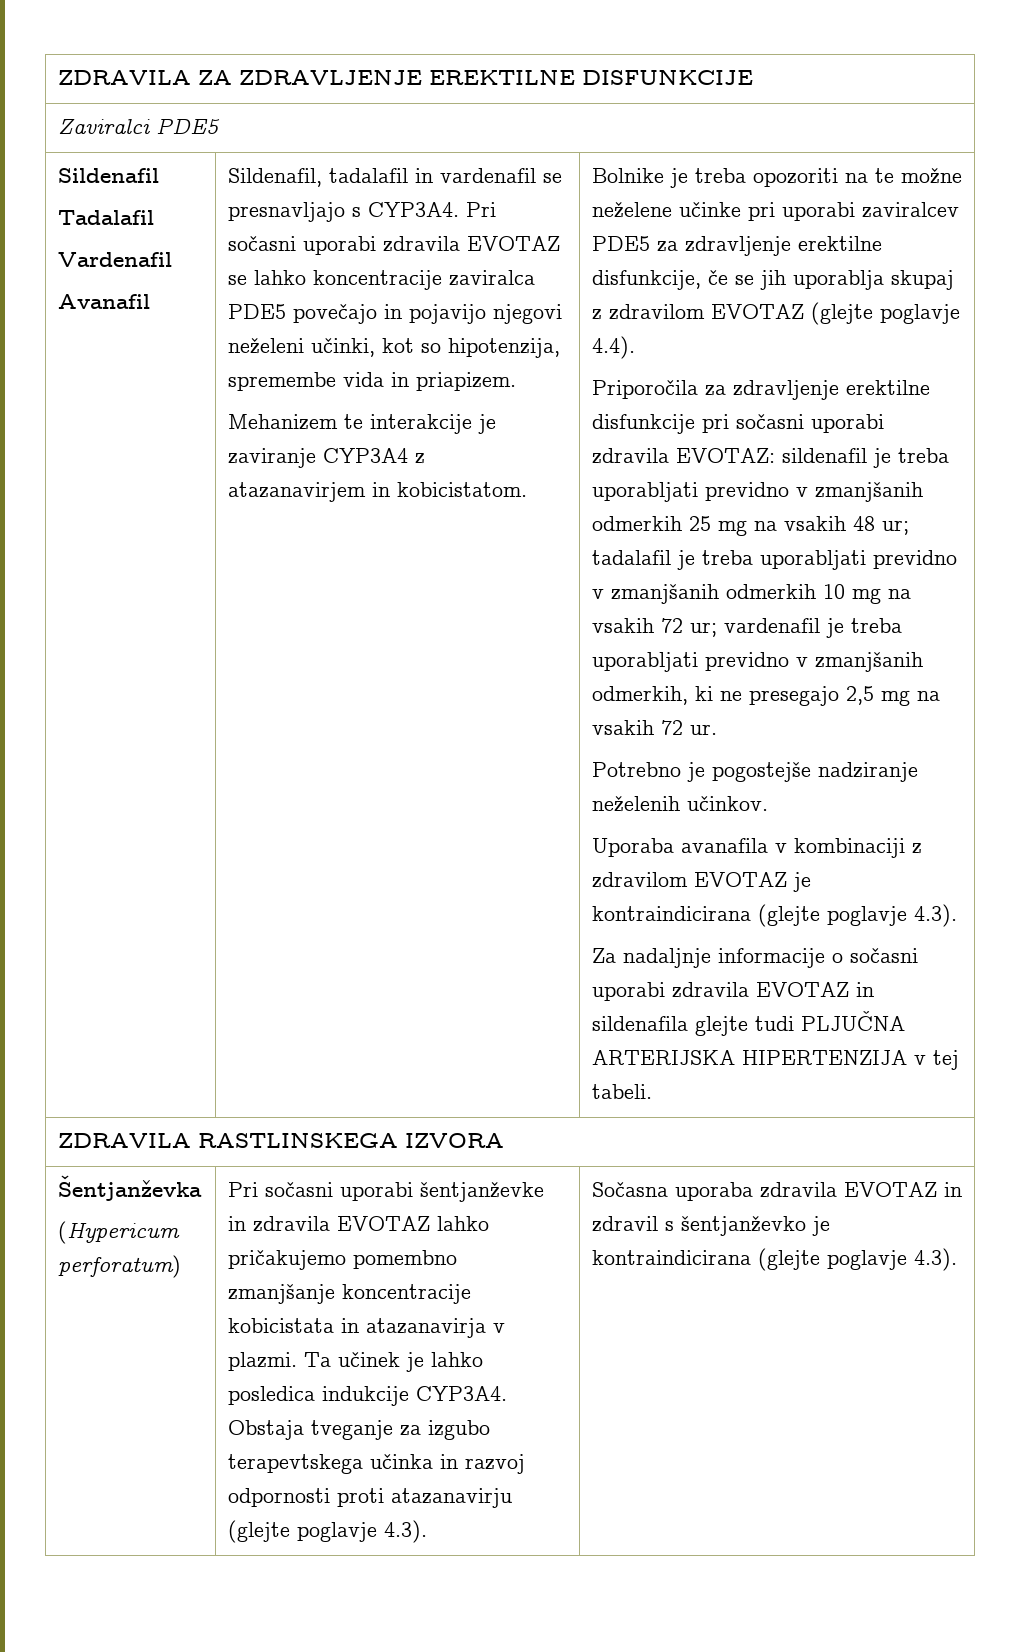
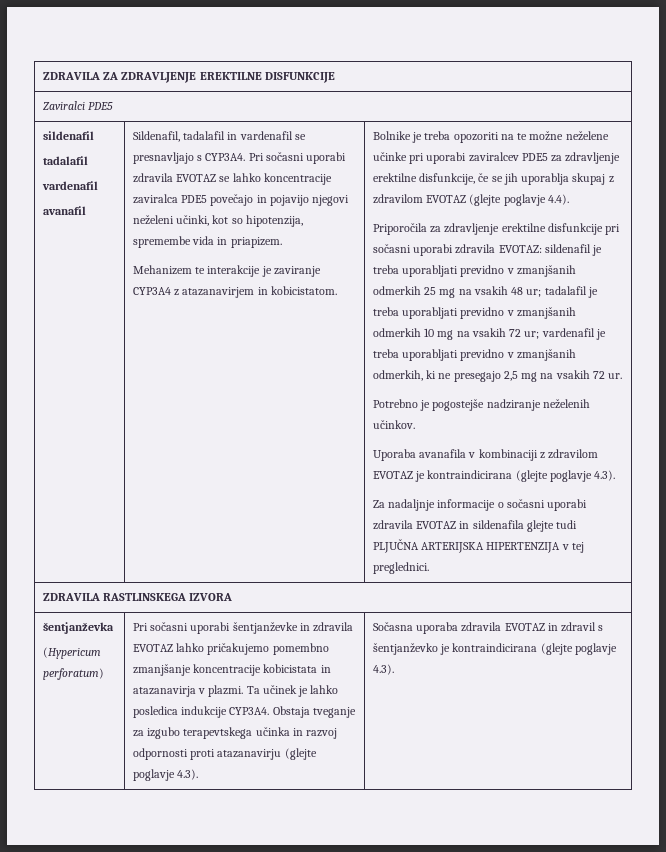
  Zaviralci PDE5
- Sildenafil
- Tadalafil
- Vardenafil
- Avanafil
+ sildenafil
+ tadalafil
+ vardenafil
+ avanafil
- Za nadaljnje informacije o sočasni uporabi zdravila EVOTAZ in sildenafila glejte tudi PLJUČNA ARTERIJSKA HIPERTENZIJA v tej tabeli.
+ Za nadaljnje informacije o sočasni uporabi zdravila EVOTAZ in sildenafila glejte tudi PLJUČNA ARTERIJSKA HIPERTENZIJA v tej preglednici.
- Šentjanževka
+ šentjanževka

